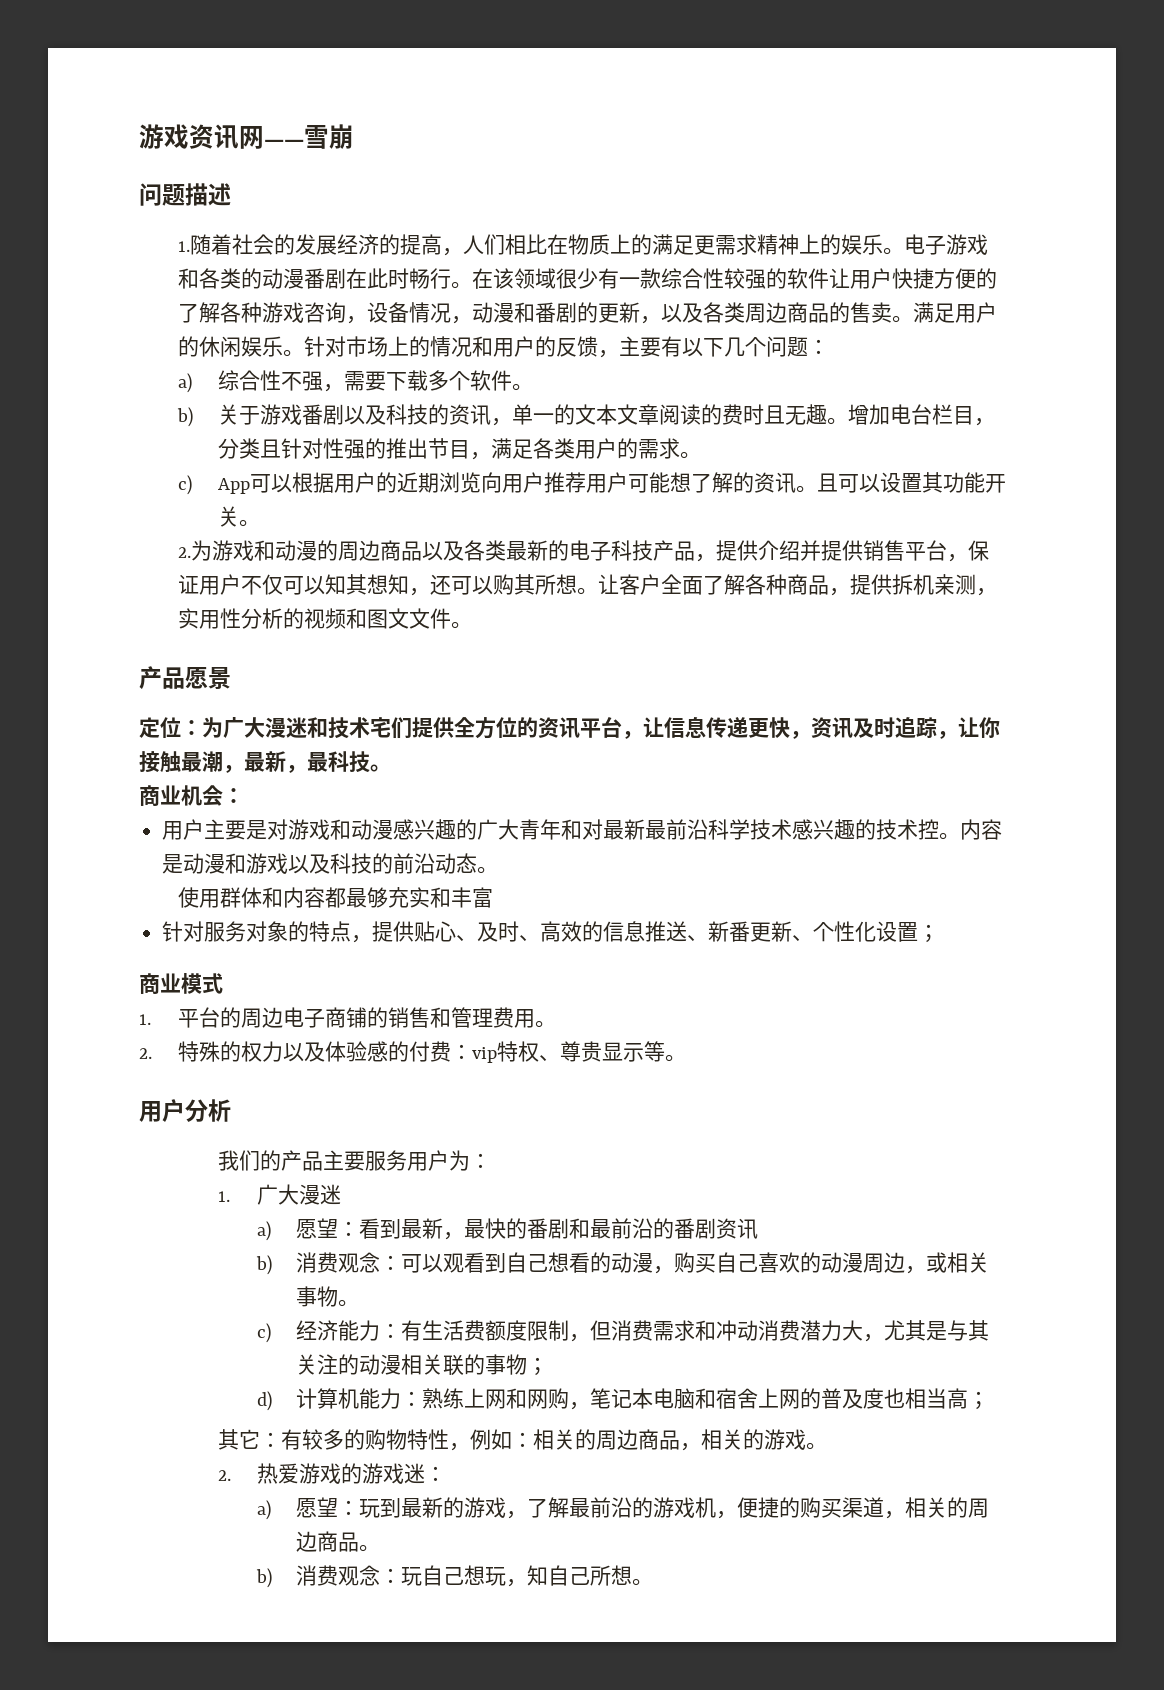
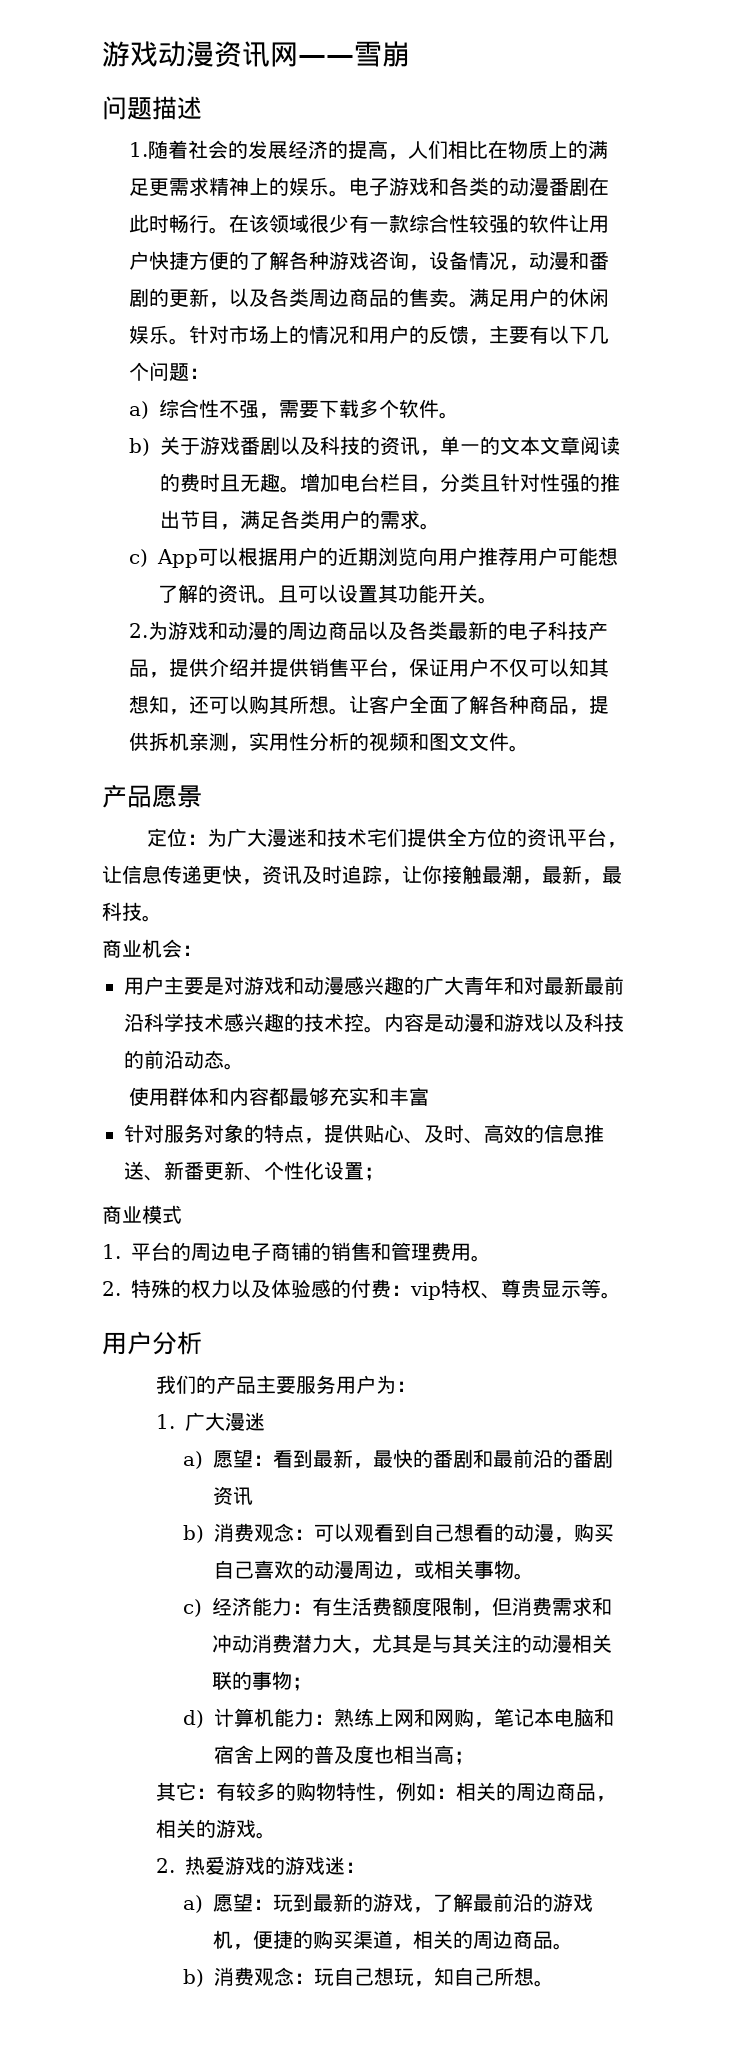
- 游戏资讯网——雪崩
+ 游戏动漫资讯网——雪崩

